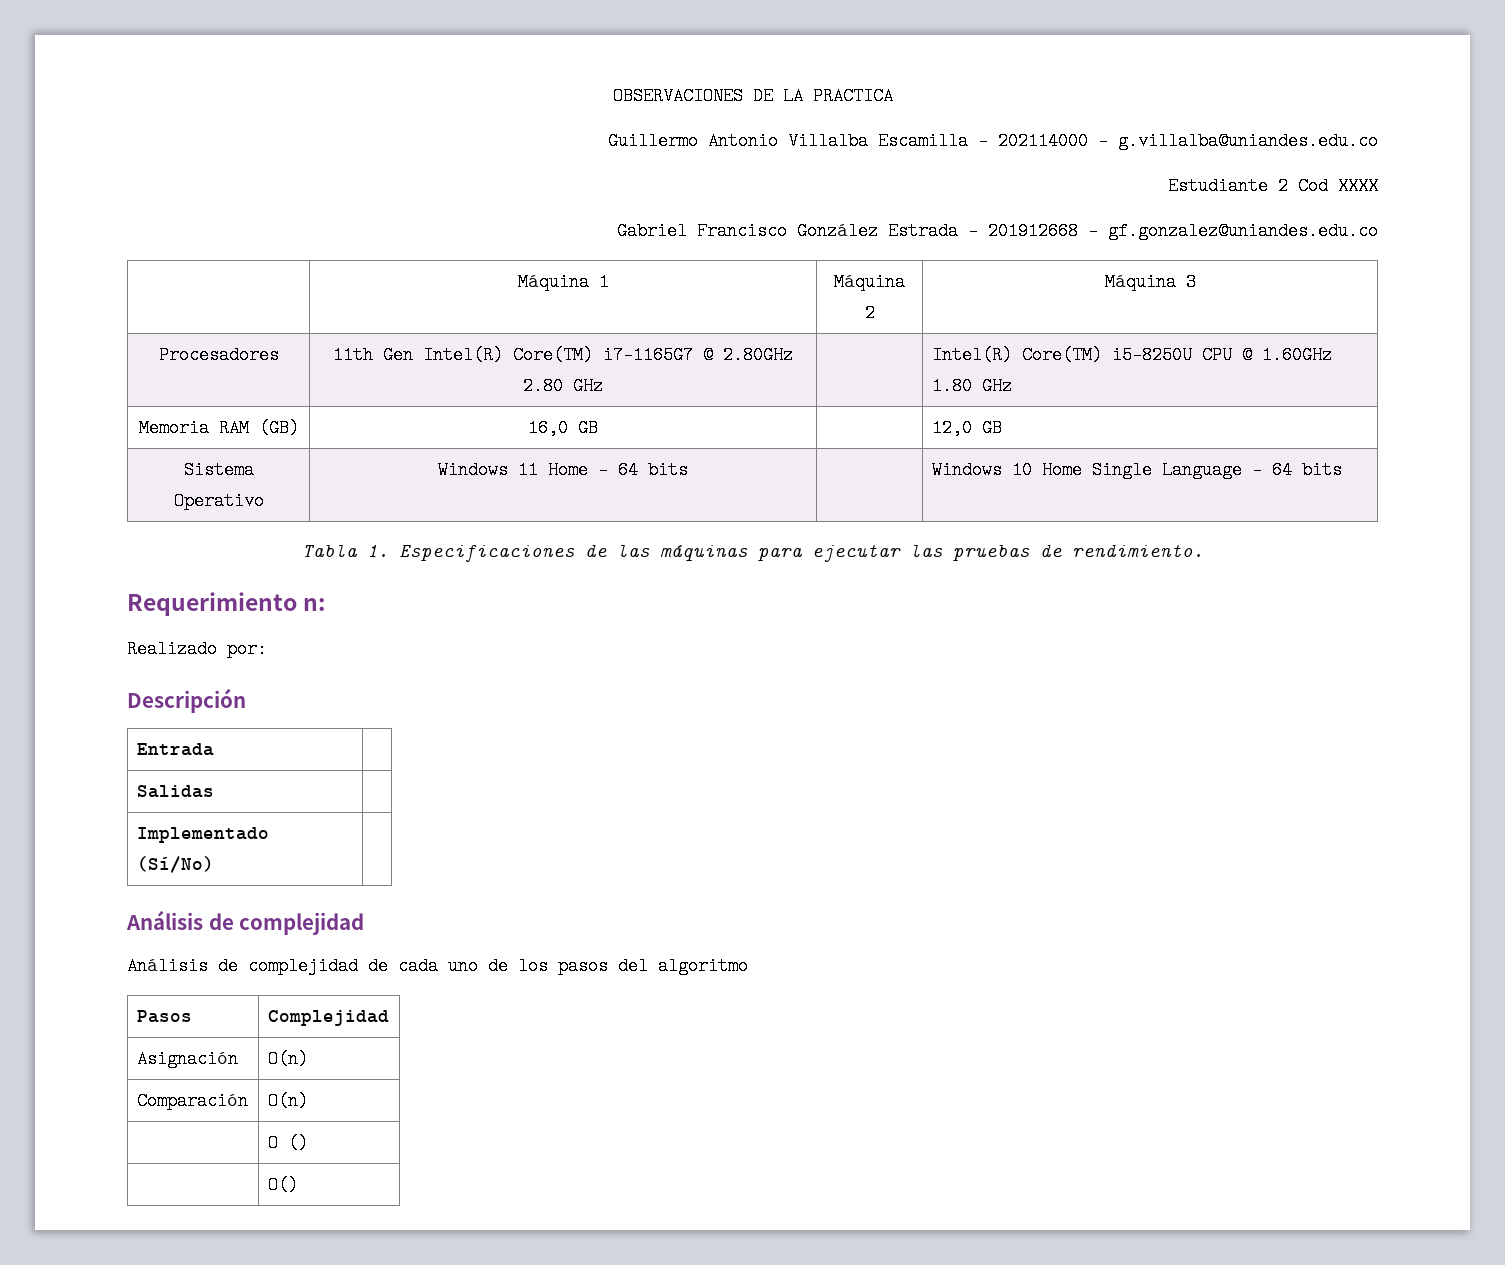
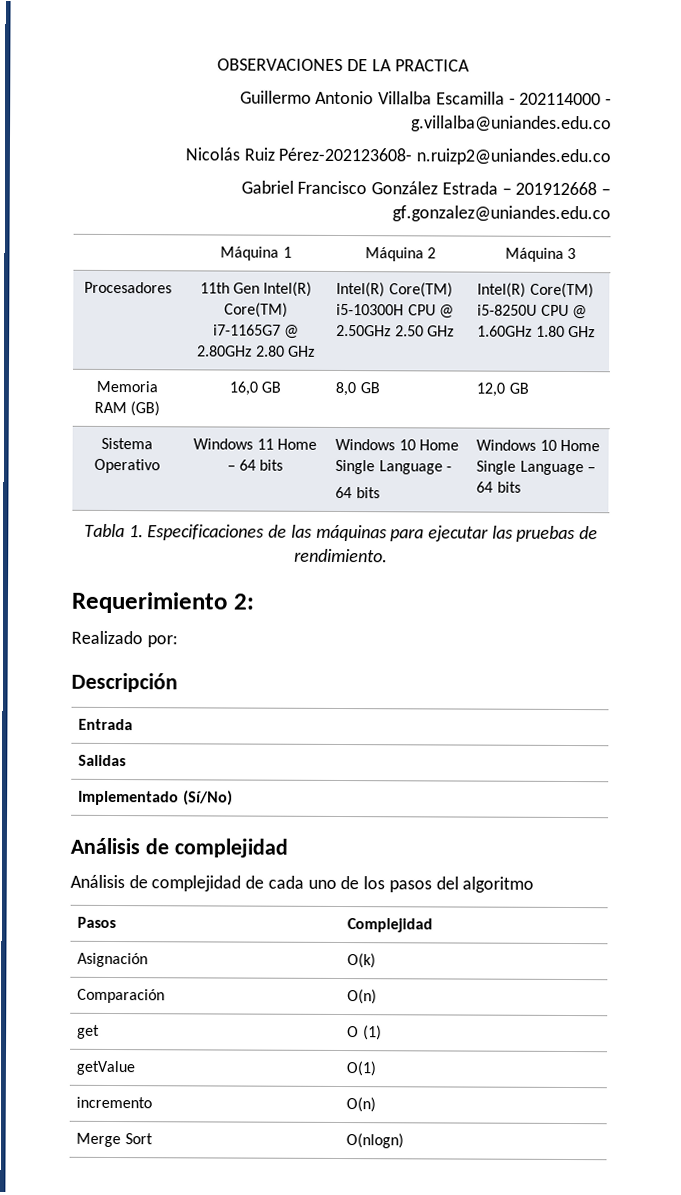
- Estudiante 2 Cod XXXX
+ Nicolás Ruiz Pérez-202123608- n.ruizp2@uniandes.edu.co
- Procesadores | 11th Gen Intel(R) Core(TM) i7-1165G7 @ 2.80GHz 2.80 GHz | | Intel(R) Core(TM) i5-8250U CPU @ 1.60GHz 1.80 GHz
+ Procesadores | 11th Gen Intel(R) Core(TM) i7-1165G7 @ 2.80GHz 2.80 GHz | Intel(R) Core(TM) i5-10300H CPU @ 2.50GHz 2.50 GHz | Intel(R) Core(TM) i5-8250U CPU @ 1.60GHz 1.80 GHz
- Memoria RAM (GB) | 16,0 GB | | 12,0 GB
+ Memoria RAM (GB) | 16,0 GB | 8,0 GB | 12,0 GB
- Sistema Operativo | Windows 11 Home – 64 bits | | Windows 10 Home Single Language – 64 bits
+ Sistema Operativo | Windows 11 Home – 64 bits | Windows 10 Home Single Language -
+ 64 bits | Windows 10 Home Single Language – 64 bits
- Requerimiento n:
+ Requerimiento 2:
- Asignación | O(n)
+ Asignación | O(k)
- | O ()
- | O()
+ get | O (1)
+ getValue | O(1)
+ incremento | O(n)
+ Merge Sort | O(nlogn)

